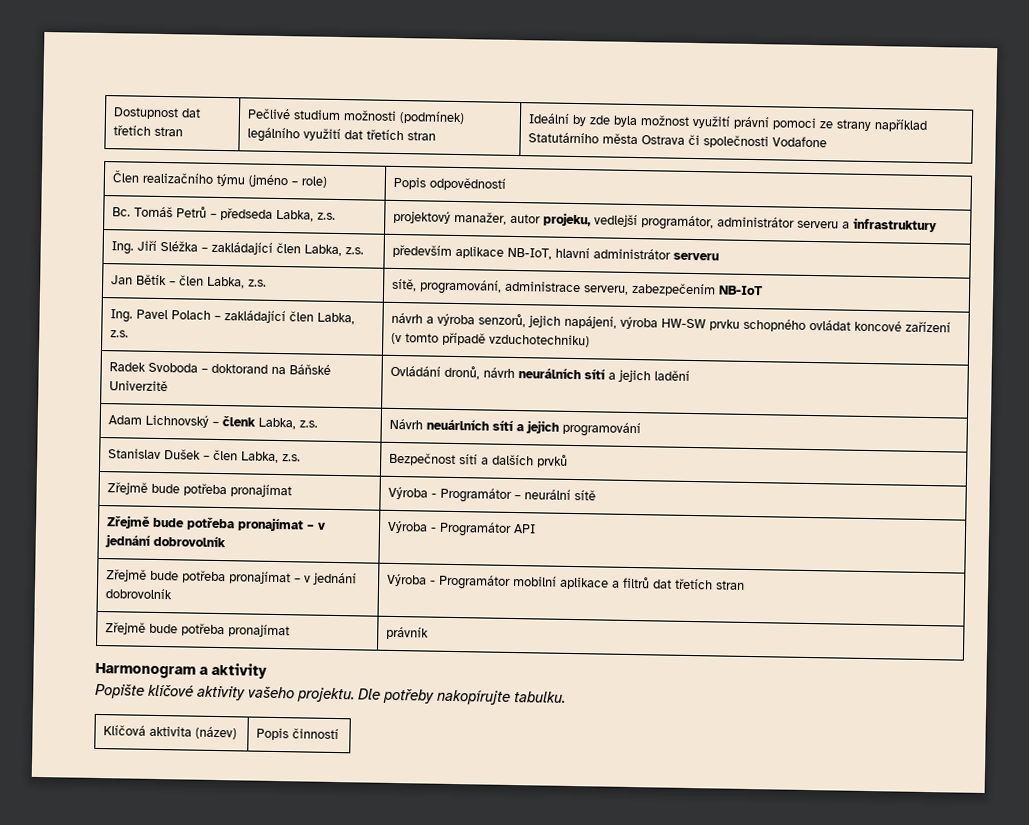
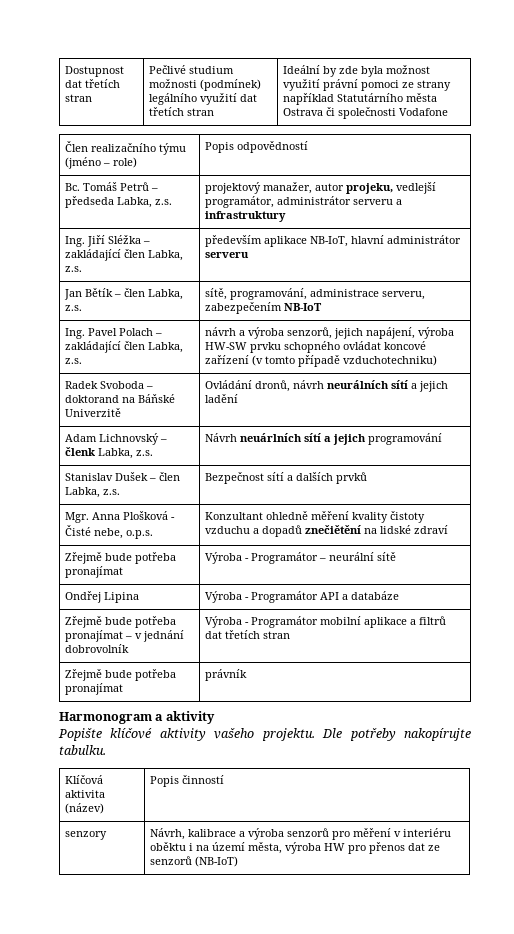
+ Mgr. Anna Plošková - Čisté nebe, o.p.s. | Konzultant ohledně měření kvality čistoty vzduchu a dopadů znečiětění na lidské zdraví
- Zřejmě bude potřeba pronajímat – v jednání dobrovolník | Výroba - Programátor API
+ Ondřej Lipina | Výroba - Programátor API a databáze
+ senzory | Návrh, kalibrace a výroba senzorů pro měření v interiéru oběktu i na území města, výroba HW pro přenos dat ze senzorů (NB-IoT)

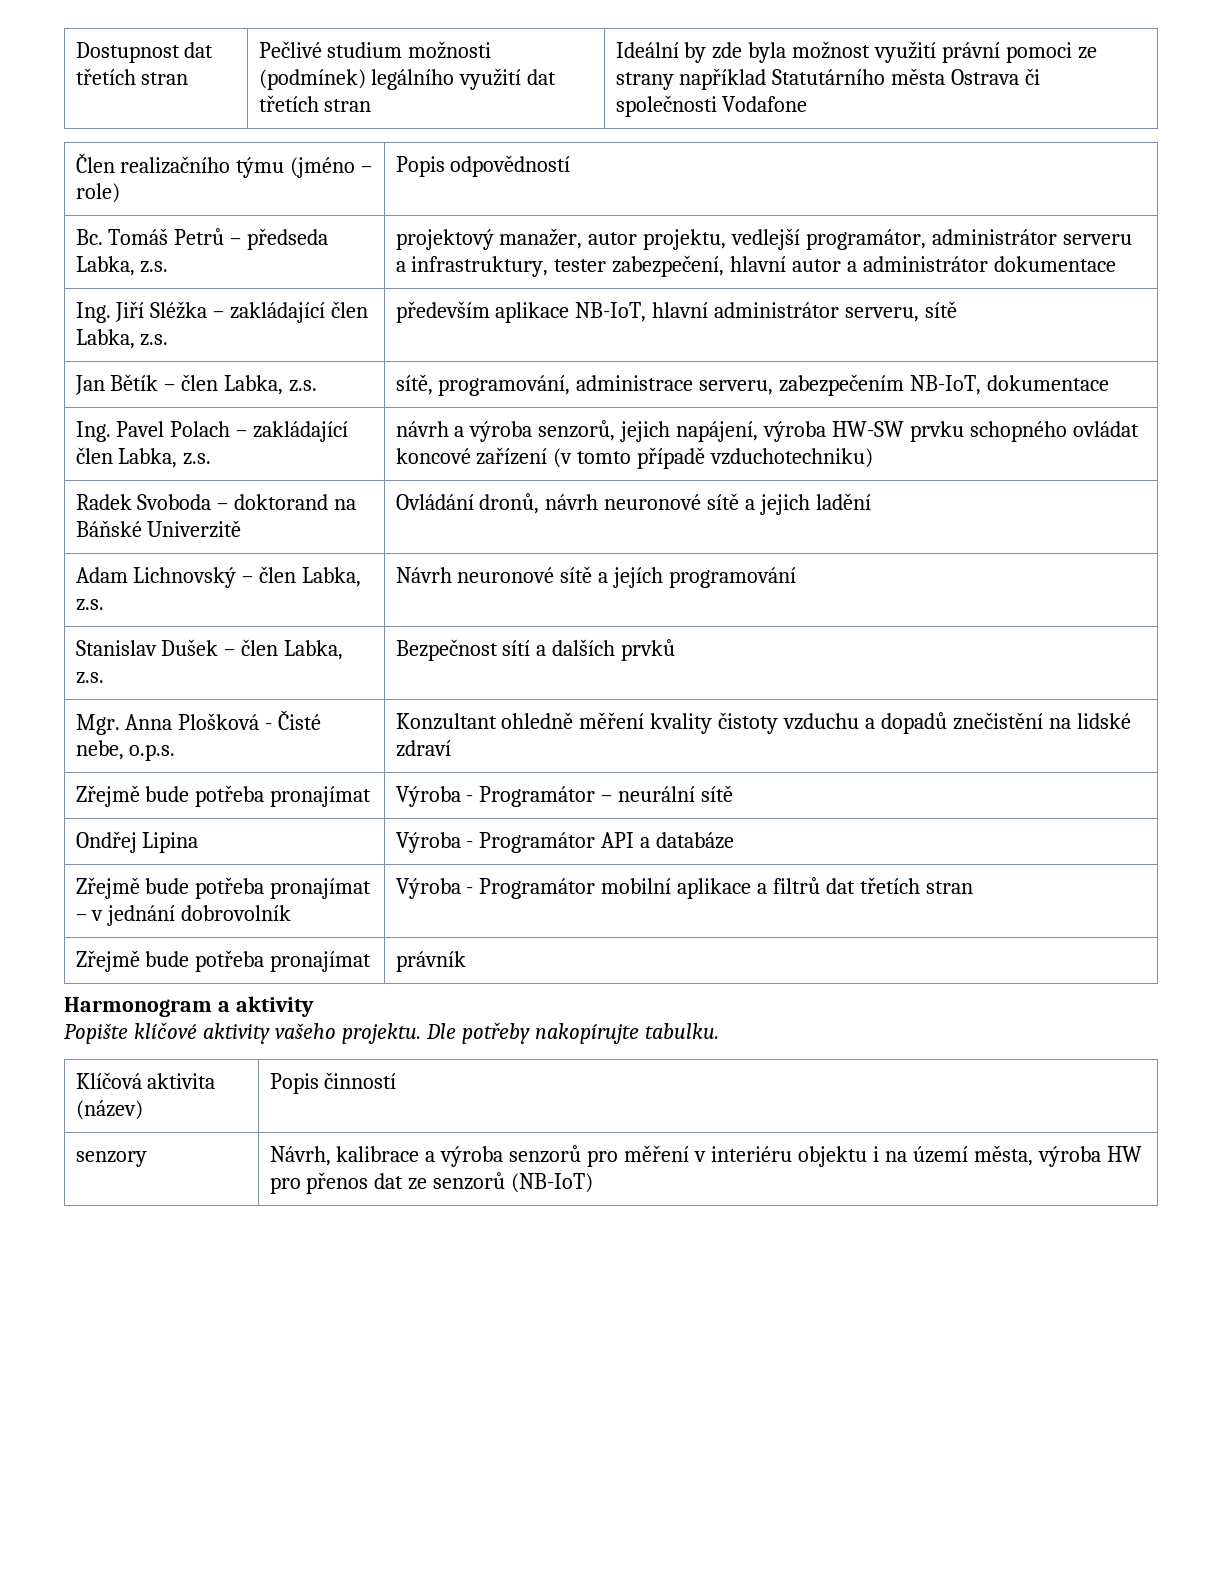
- Bc. Tomáš Petrů – předseda Labka, z.s. | projektový manažer, autor projeku, vedlejší programátor, administrátor serveru a infrastruktury
+ Bc. Tomáš Petrů – předseda Labka, z.s. | projektový manažer, autor projektu, vedlejší programátor, administrátor serveru a infrastruktury, tester zabezpečení, hlavní autor a administrátor dokumentace
- Ing. Jiří Sléžka – zakládající člen Labka, z.s. | především aplikace NB-IoT, hlavní administrátor serveru
+ Ing. Jiří Sléžka – zakládající člen Labka, z.s. | především aplikace NB-IoT, hlavní administrátor serveru, sítě
- Jan Bětík – člen Labka, z.s. | sítě, programování, administrace serveru, zabezpečením NB-IoT
+ Jan Bětík – člen Labka, z.s. | sítě, programování, administrace serveru, zabezpečením NB-IoT, dokumentace
- Radek Svoboda – doktorand na Báňské Univerzitě | Ovládání dronů, návrh neurálních sítí a jejich ladění
+ Radek Svoboda – doktorand na Báňské Univerzitě | Ovládání dronů, návrh neuronové sítě a jejich ladění
- Adam Lichnovský – členk Labka, z.s. | Návrh neuárlních sítí a jejich programování
+ Adam Lichnovský – člen Labka, z.s. | Návrh neuronové sítě a jejích programování
- Mgr. Anna Plošková - Čisté nebe, o.p.s. | Konzultant ohledně měření kvality čistoty vzduchu a dopadů znečiětění na lidské zdraví
+ Mgr. Anna Plošková - Čisté nebe, o.p.s. | Konzultant ohledně měření kvality čistoty vzduchu a dopadů znečistění na lidské zdraví
- senzory | Návrh, kalibrace a výroba senzorů pro měření v interiéru oběktu i na území města, výroba HW pro přenos dat ze senzorů (NB-IoT)
+ senzory | Návrh, kalibrace a výroba senzorů pro měření v interiéru objektu i na území města, výroba HW pro přenos dat ze senzorů (NB-IoT)

